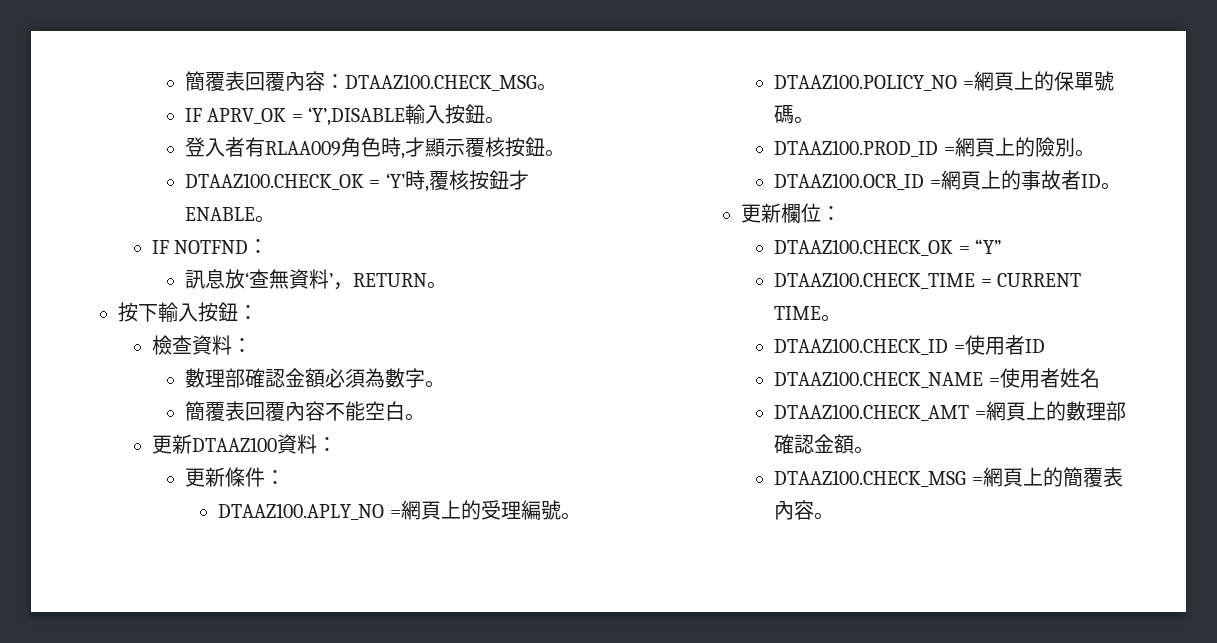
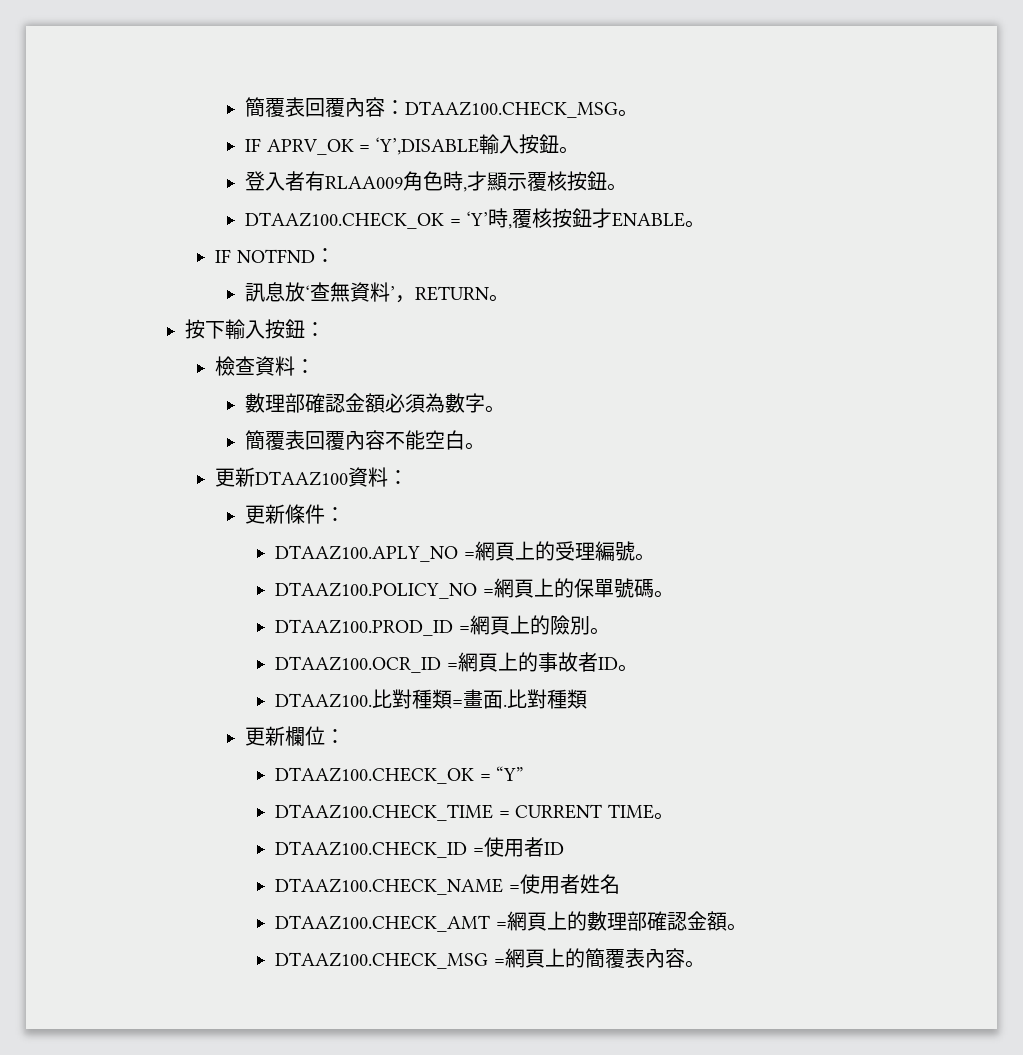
+ DTAAZ100.比對種類=畫面.比對種類

